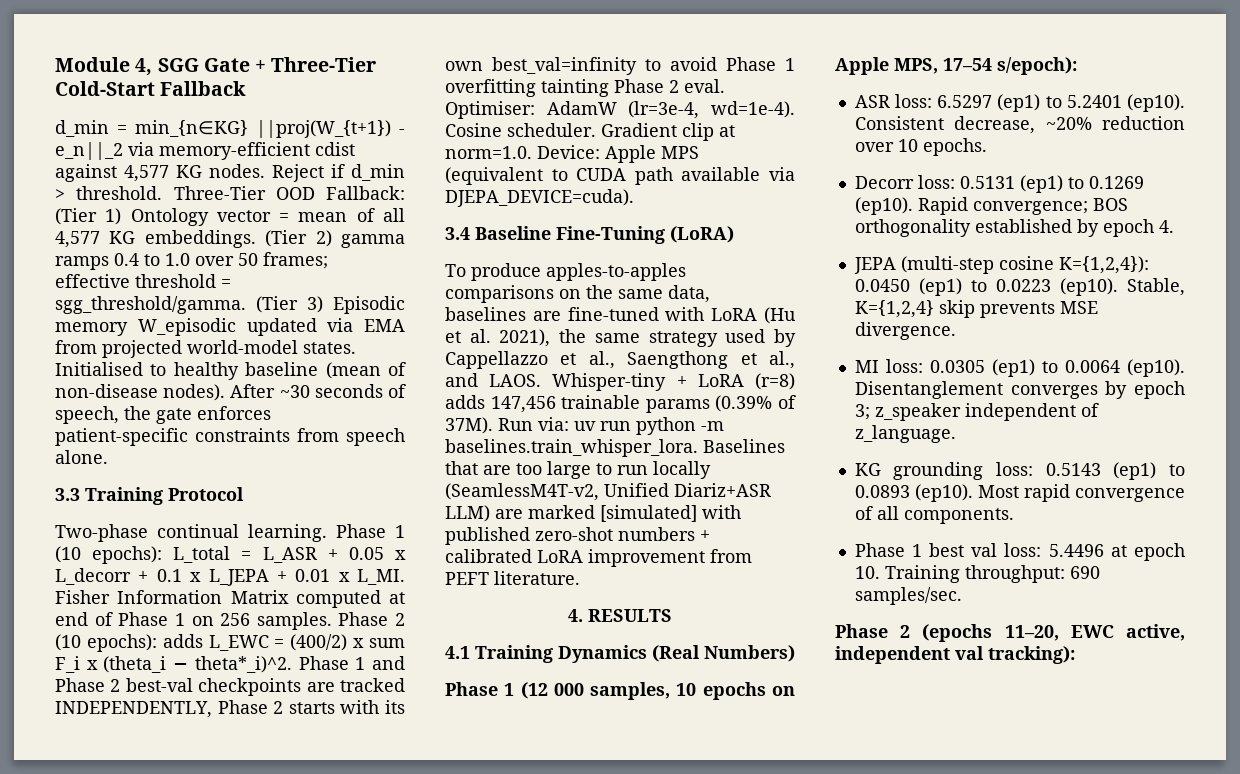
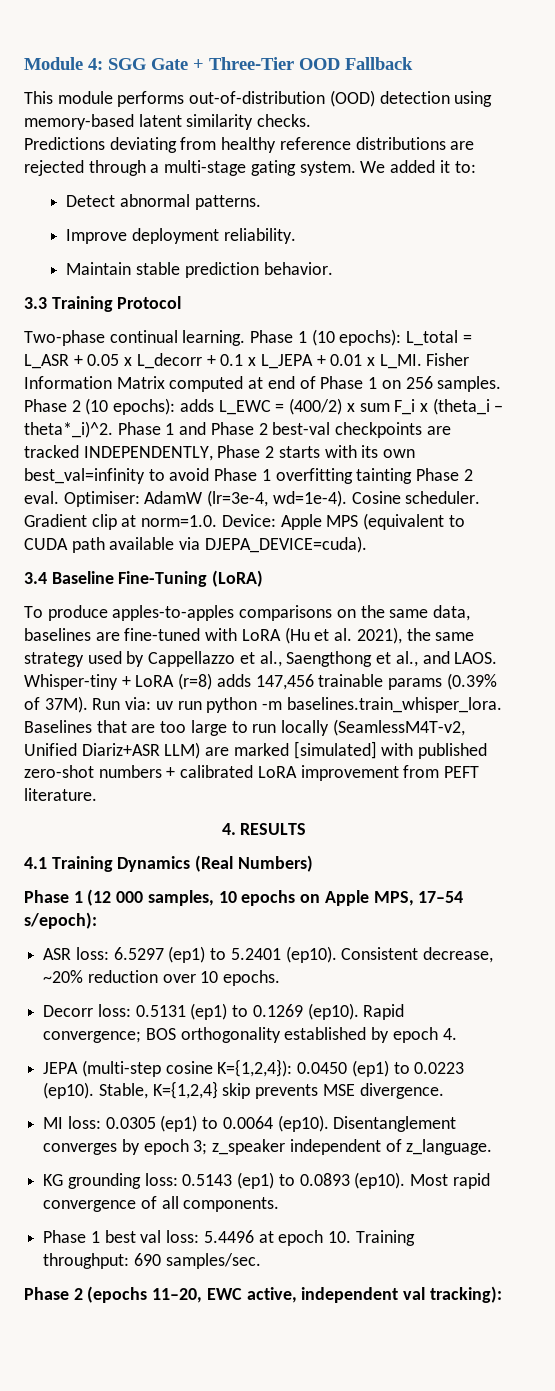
- Module 4, SGG Gate + Three-Tier Cold-Start Fallback
+ Module 4: SGG Gate + Three-Tier OOD Fallback
- d_min = min_{n∈KG} ||proj(W_{t+1}) - e_n||_2 via memory-efficient cdist against 4,577 KG nodes. Reject if d_min > threshold. Three-Tier OOD Fallback: (Tier 1) Ontology vector = mean of all 4,577 KG embeddings. (Tier 2) gamma ramps 0.4 to 1.0 over 50 frames; effective threshold = sgg_threshold/gamma. (Tier 3) Episodic memory W_episodic updated via EMA from projected world-model states. Initialised to healthy baseline (mean of non-disease nodes). After ~30 seconds of speech, the gate enforces patient-specific constraints from speech alone.
+ This module performs out-of-distribution (OOD) detection using memory-based latent similarity checks.
+ Predictions deviating from healthy reference distributions are rejected through a multi-stage gating system. We added it to:
+ Detect abnormal patterns.
+ Improve deployment reliability.
+ Maintain stable prediction behavior.

